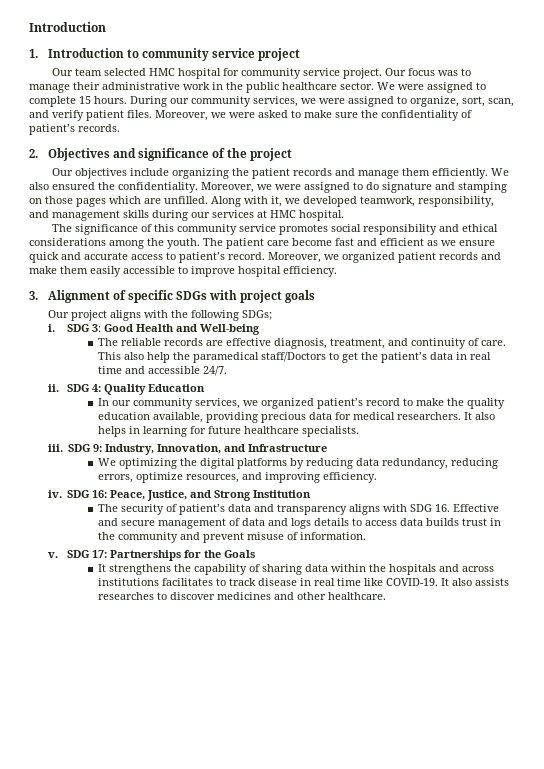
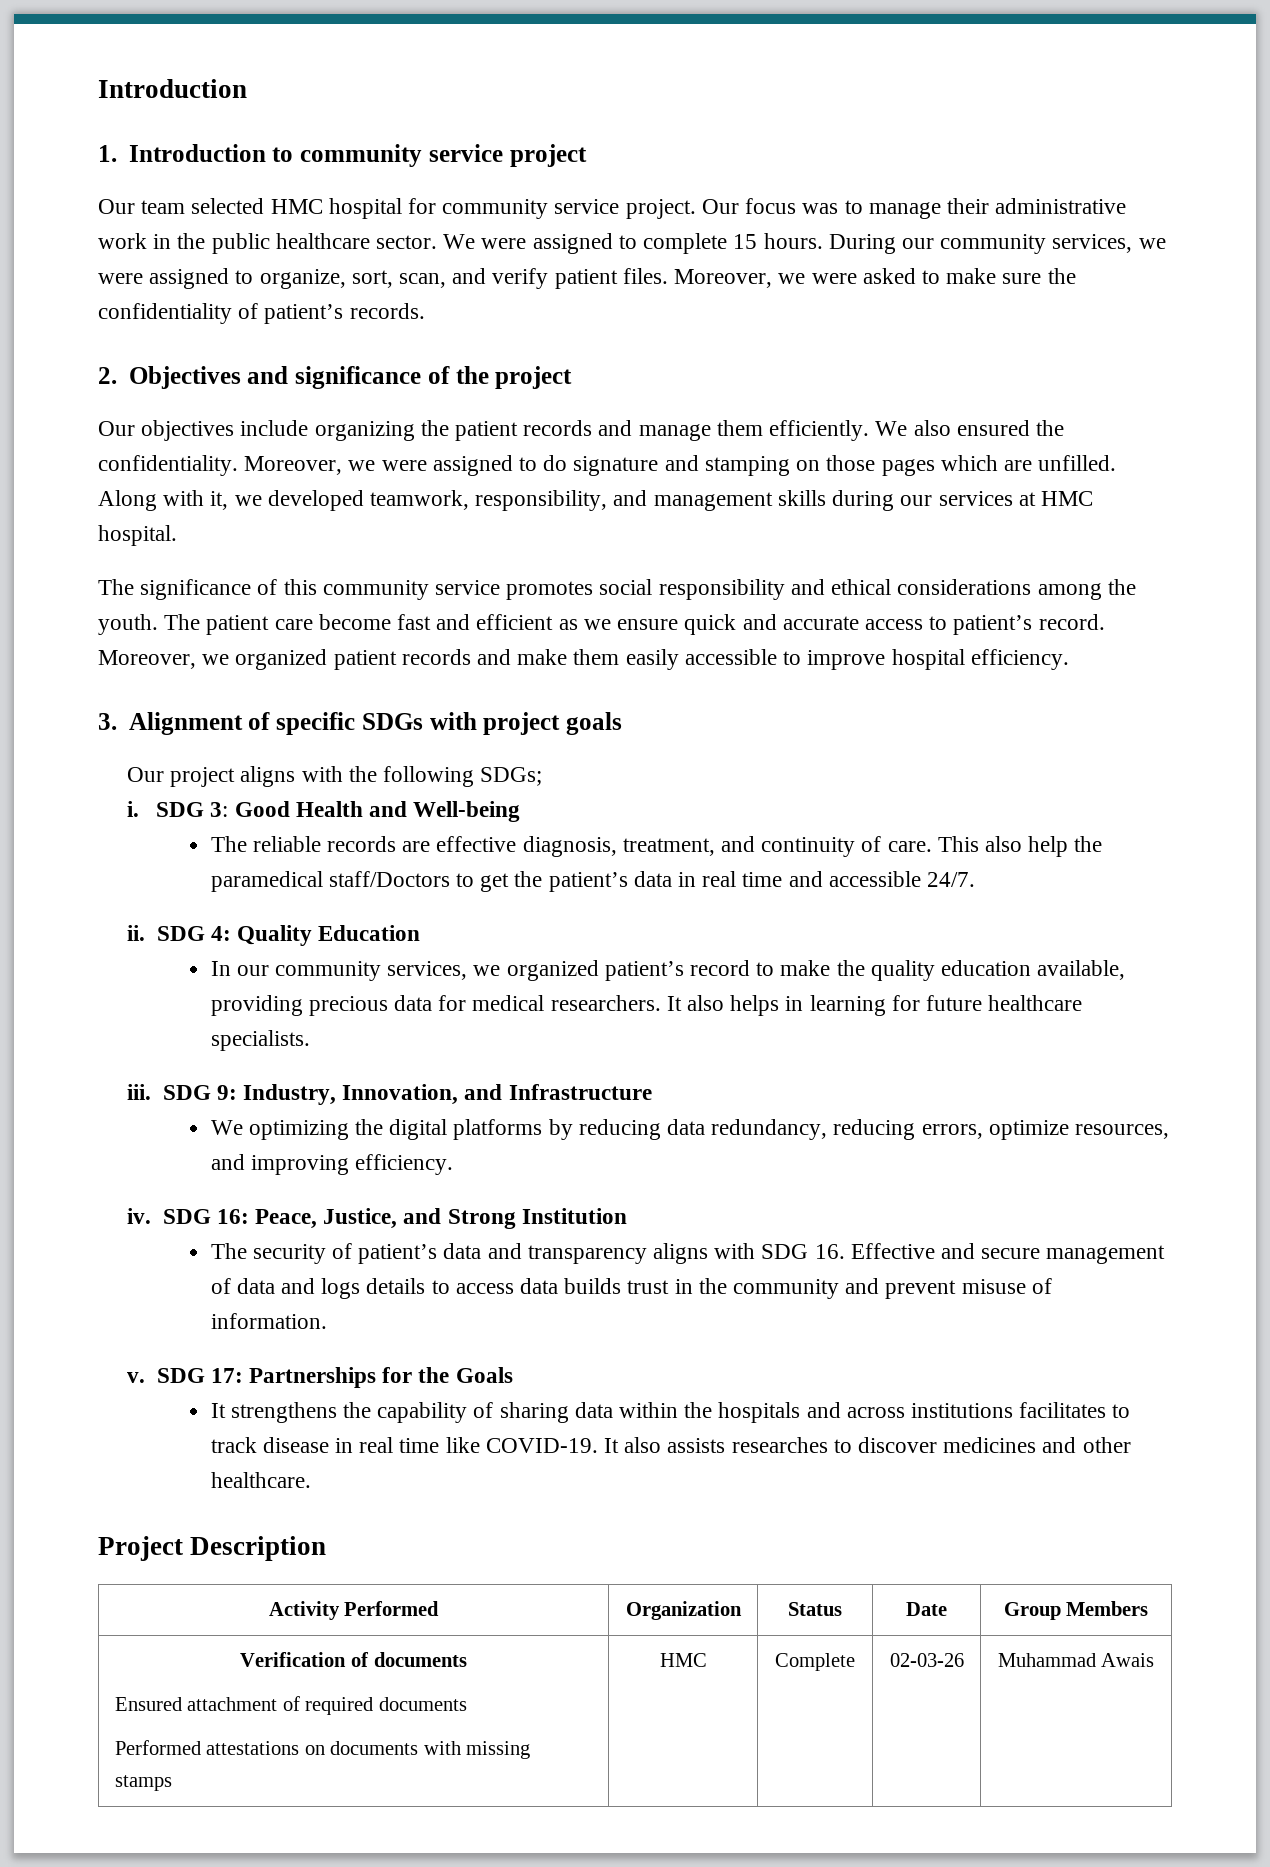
+ Project Description
+ Activity Performed | Organization | Status | Date | Group Members
+ Verification of documents
+ Ensured attachment of required documents
+ Performed attestations on documents with missing stamps | HMC | Complete | 02-03-26 | Muhammad Awais

